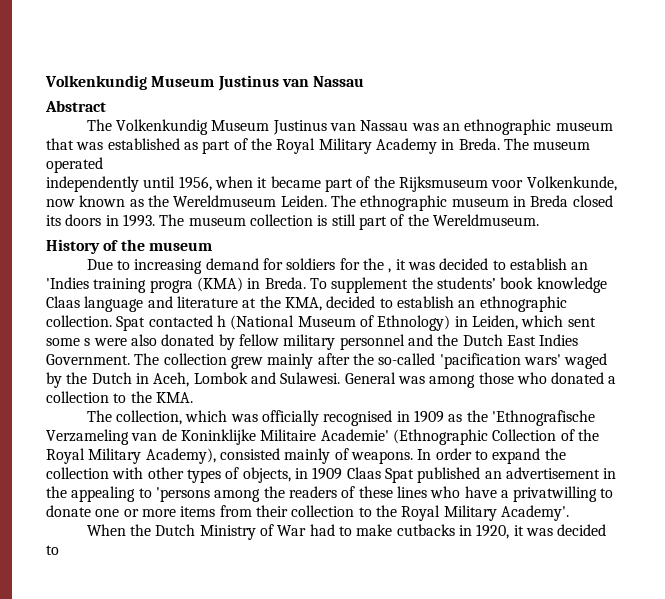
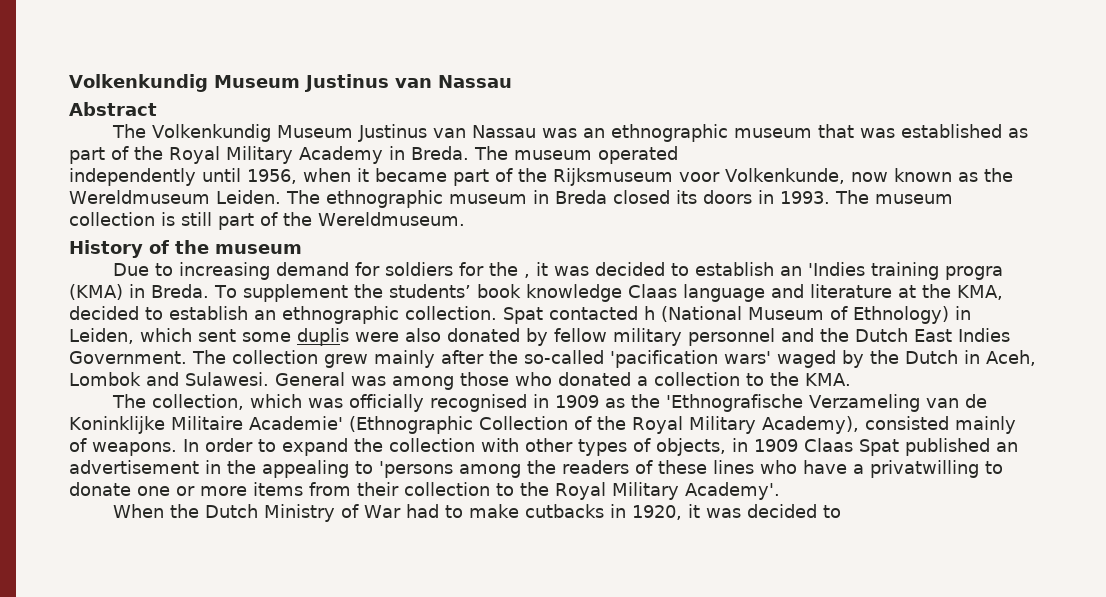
- Spat contacted h (National Museum of Ethnology) in Leiden, which sent some s were also donated by fellow military personnel and the Dutch East Indies Government.
+ Spat contacted h (National Museum of Ethnology) in Leiden, which sent some duplis were also donated by fellow military personnel and the Dutch East Indies Government.

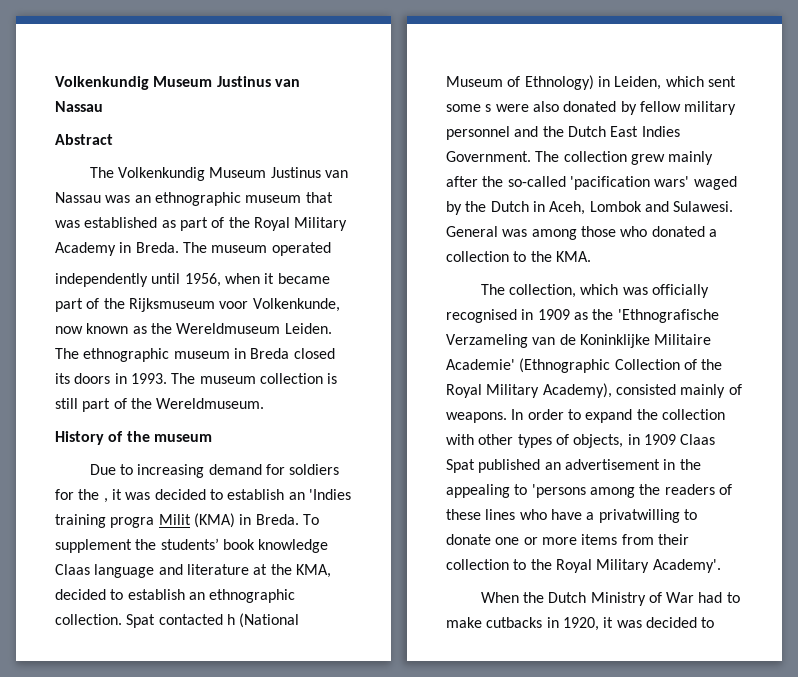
- Due to increasing demand for soldiers for the , it was decided to establish an 'Indies training progra (KMA) in Breda.
+ Due to increasing demand for soldiers for the , it was decided to establish an 'Indies training progra Milit (KMA) in Breda.
- Spat contacted h (National Museum of Ethnology) in Leiden, which sent some duplis were also donated by fellow military personnel and the Dutch East Indies Government.
+ Spat contacted h (National Museum of Ethnology) in Leiden, which sent some s were also donated by fellow military personnel and the Dutch East Indies Government.

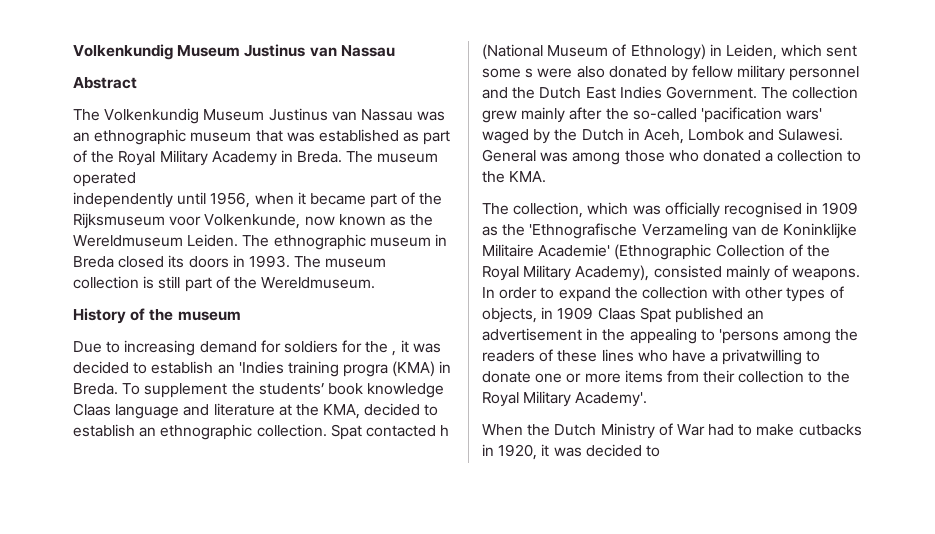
- Due to increasing demand for soldiers for the , it was decided to establish an 'Indies training progra Milit (KMA) in Breda.
+ Due to increasing demand for soldiers for the , it was decided to establish an 'Indies training progra (KMA) in Breda.

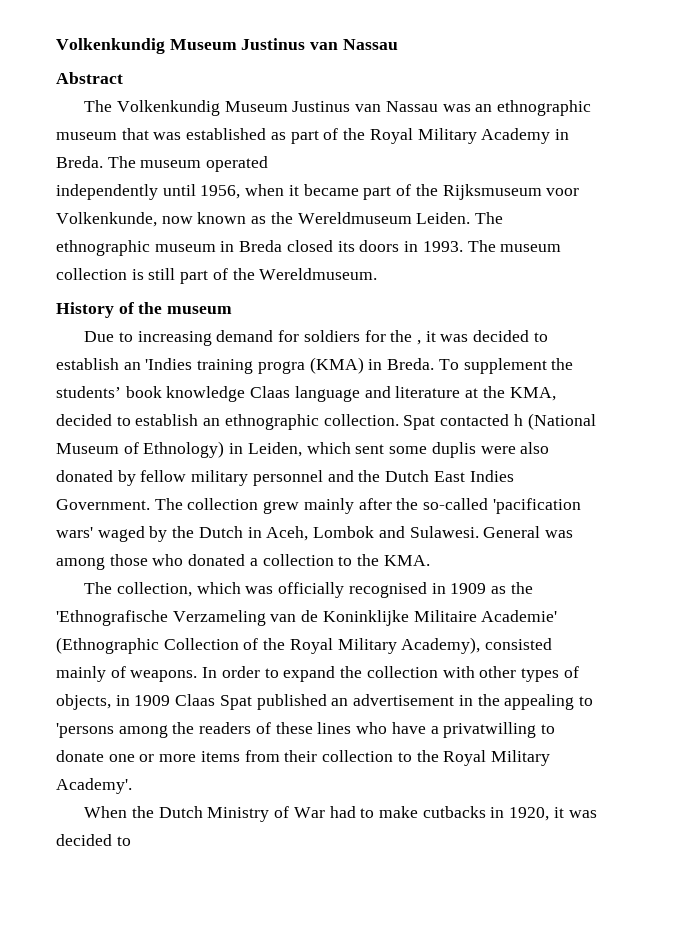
- Spat contacted h (National Museum of Ethnology) in Leiden, which sent some s were also donated by fellow military personnel and the Dutch East Indies Government.
+ Spat contacted h (National Museum of Ethnology) in Leiden, which sent some duplis were also donated by fellow military personnel and the Dutch East Indies Government.

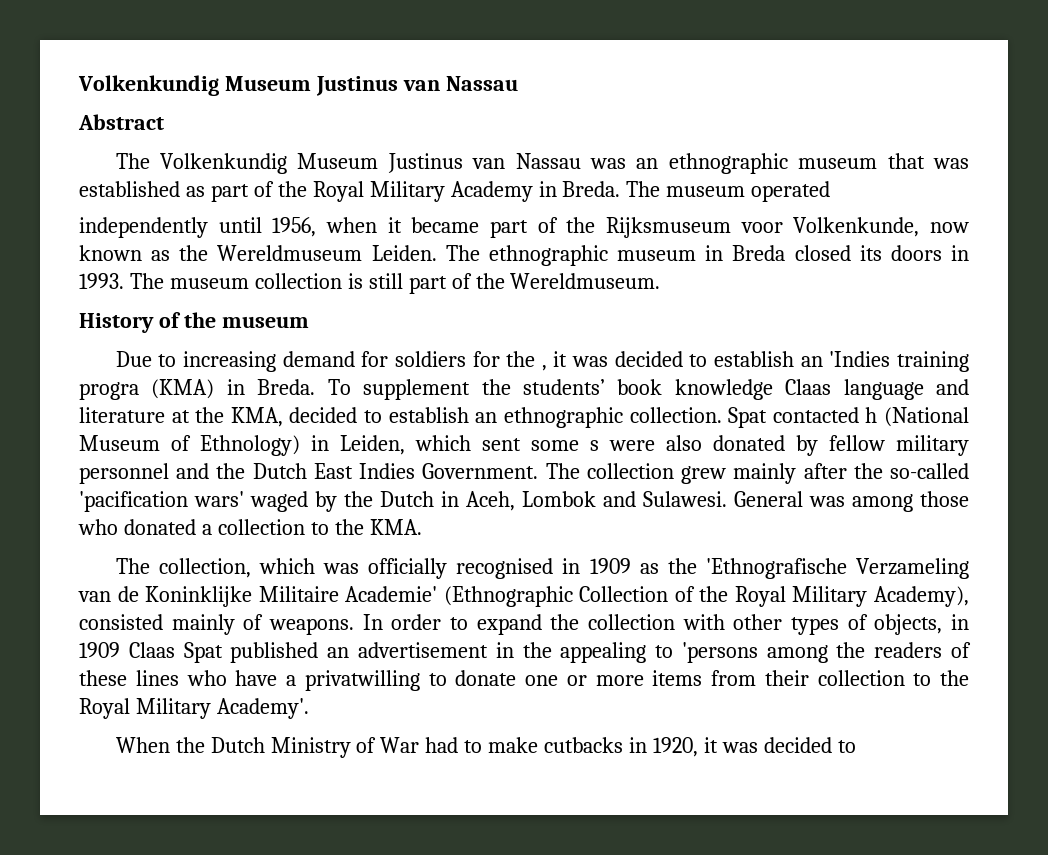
- Spat contacted h (National Museum of Ethnology) in Leiden, which sent some duplis were also donated by fellow military personnel and the Dutch East Indies Government.
+ Spat contacted h (National Museum of Ethnology) in Leiden, which sent some s were also donated by fellow military personnel and the Dutch East Indies Government.

